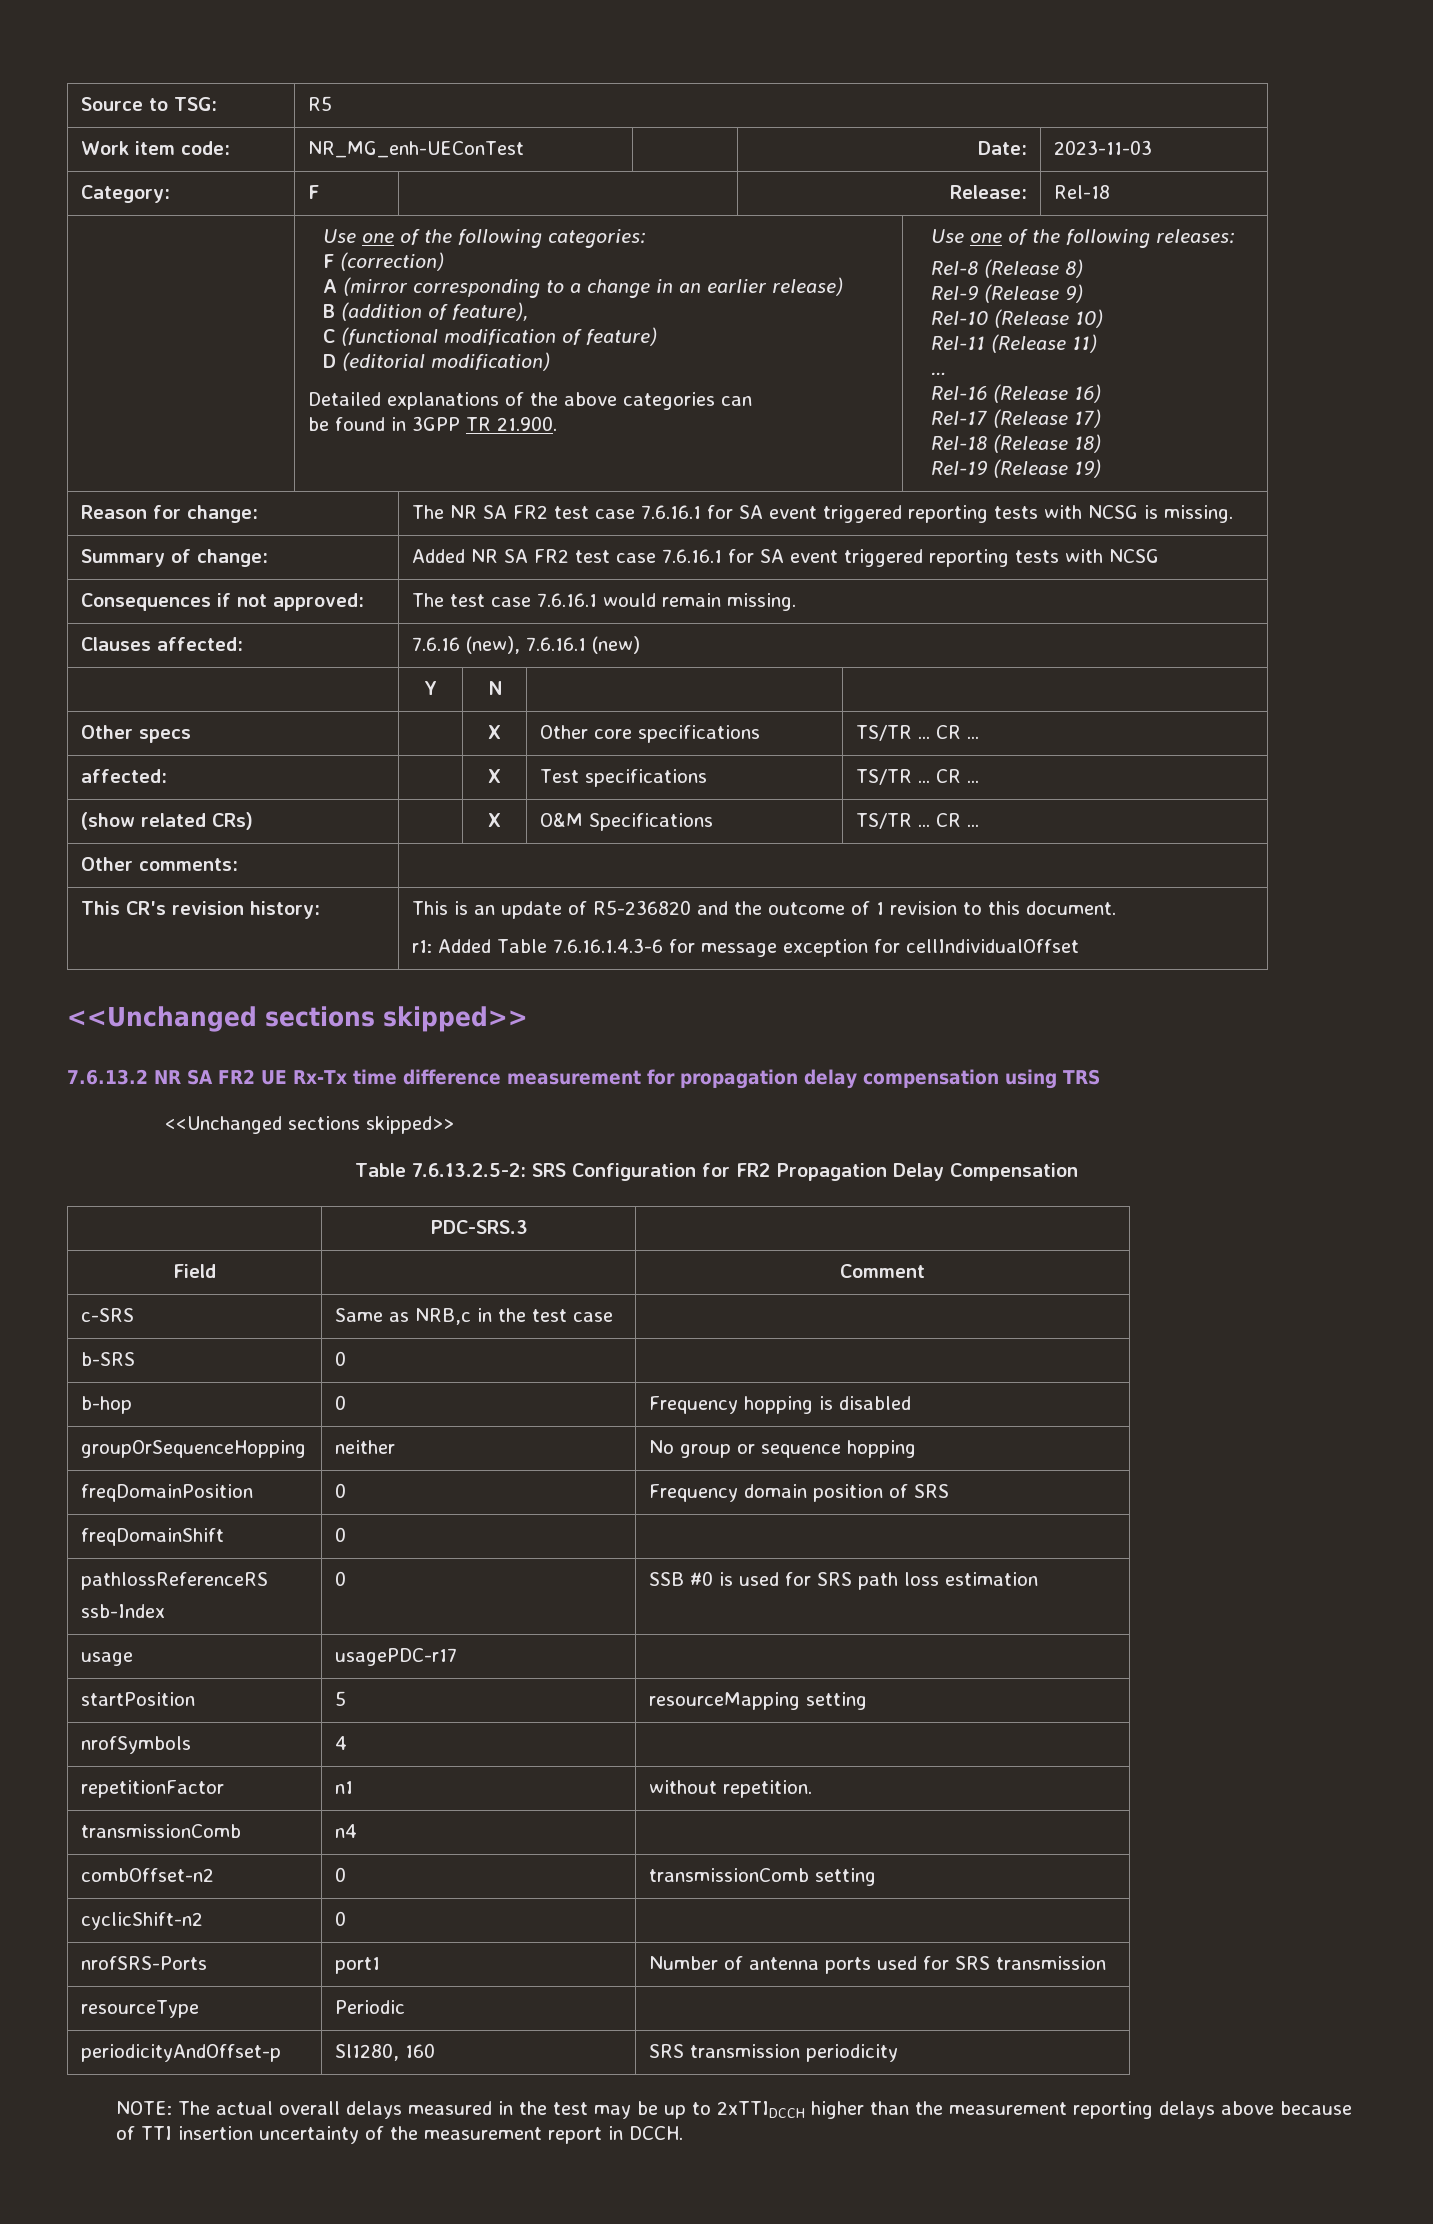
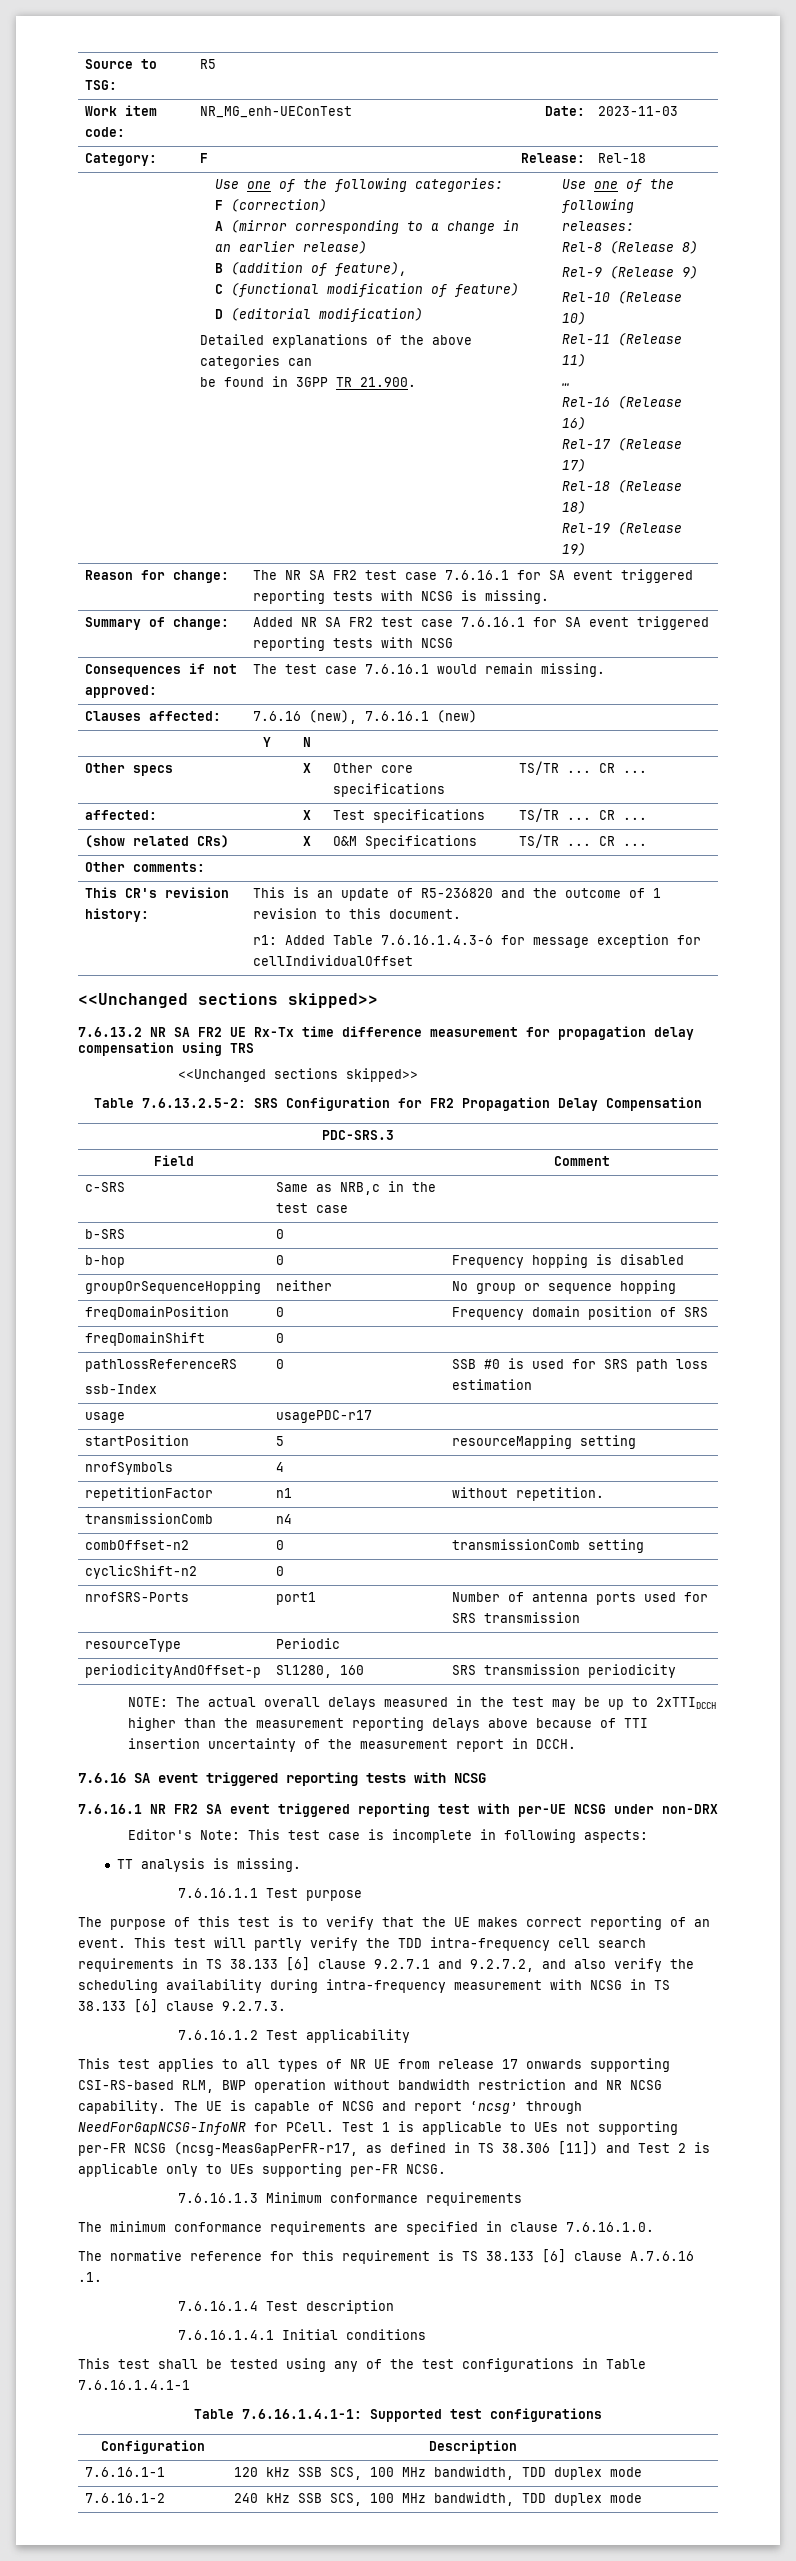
+ 7.6.16 SA event triggered reporting tests with NCSG
+ 7.6.16.1 NR FR2 SA event triggered reporting test with per-UE NCSG under non-DRX
+ Editor's Note: This test case is incomplete in following aspects:
+ TT analysis is missing.
+ 7.6.16.1.1 Test purpose
+ The purpose of this test is to verify that the UE makes correct reporting of an event. This test will partly verify the TDD intra-frequency cell search requirements in TS 38.133 [6] clause 9.2.7.1 and 9.2.7.2, and also verify the scheduling availability during intra-frequency measurement with NCSG in TS 38.133 [6] clause 9.2.7.3.
+ 7.6.16.1.2 Test applicability
+ This test applies to all types of NR UE from release 17 onwards supporting CSI-RS-based RLM, BWP operation without bandwidth restriction and NR NCSG capability. The UE is capable of NCSG and report ‘ncsg’ through NeedForGapNCSG-InfoNR for PCell. Test 1 is applicable to UEs not supporting per-FR NCSG (ncsg-MeasGapPerFR-r17, as defined in TS 38.306 [11]) and Test 2 is applicable only to UEs supporting per-FR NCSG.
+ 7.6.16.1.3 Minimum conformance requirements
+ The minimum conformance requirements are specified in clause 7.6.16.1.0.
+ The normative reference for this requirement is TS 38.133 [6] clause A.7.6.16 .1.
+ 7.6.16.1.4 Test description
+ 7.6.16.1.4.1 Initial conditions
+ This test shall be tested using any of the test configurations in Table 7.6.16.1.4.1-1
+ Table 7.6.16.1.4.1-1: Supported test configurations
+ Configuration | Description
+ 7.6.16.1-1 | 120 kHz SSB SCS, 100 MHz bandwidth, TDD duplex mode
+ 7.6.16.1-2 | 240 kHz SSB SCS, 100 MHz bandwidth, TDD duplex mode

